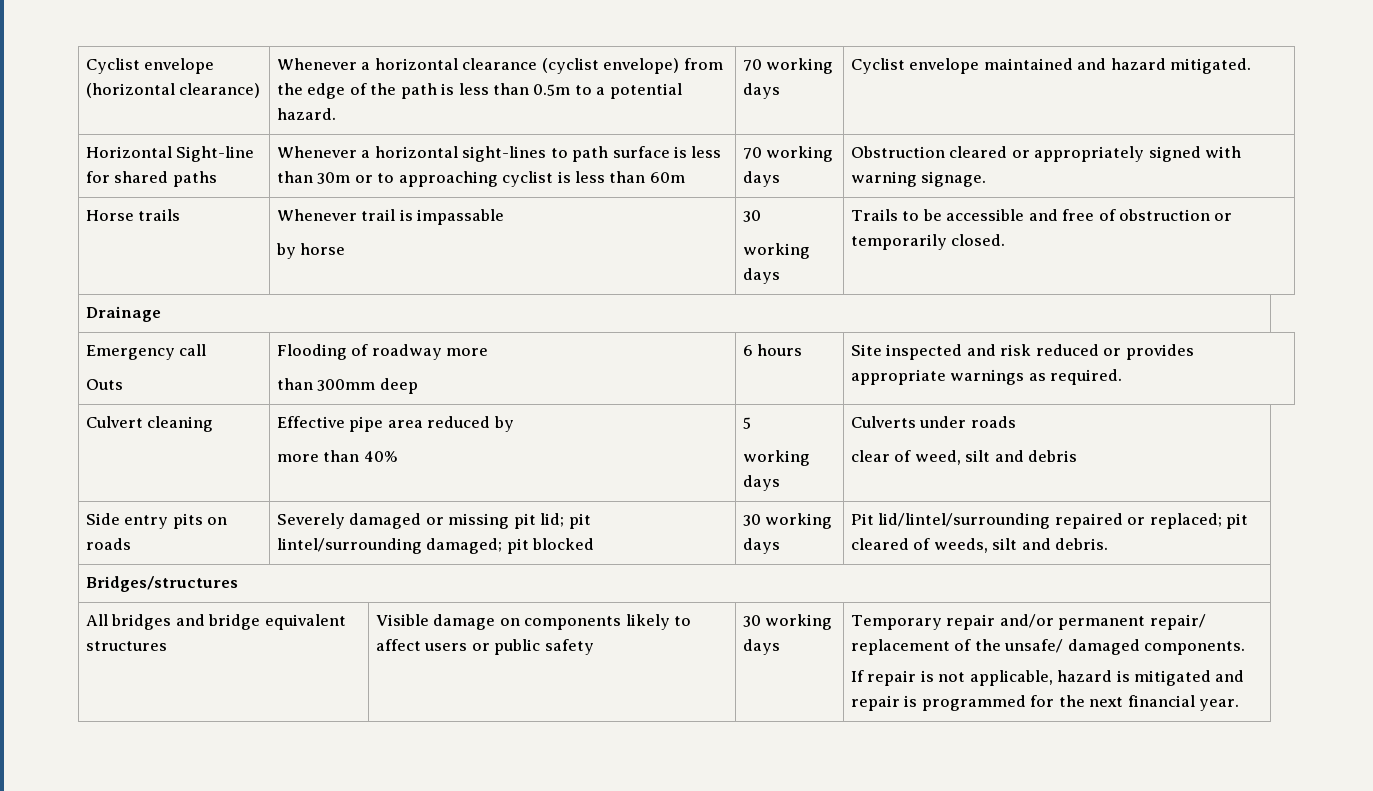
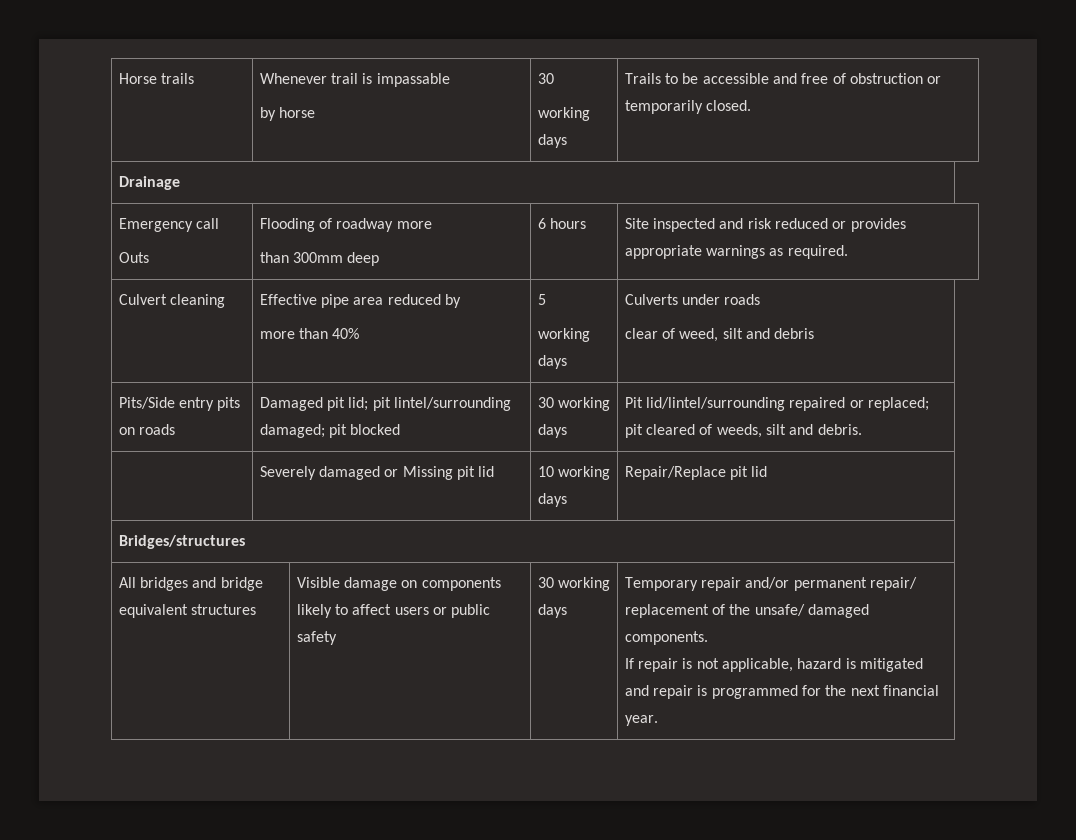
- Cyclist envelope (horizontal clearance) | Whenever a horizontal clearance (cyclist envelope) from the edge of the path is less than 0.5m to a potential hazard. | 70 working days | Cyclist envelope maintained and hazard mitigated.
- Horizontal Sight-line for shared paths | Whenever a horizontal sight-lines to path surface is less than 30m or to approaching cyclist is less than 60m | 70 working days | Obstruction cleared or appropriately signed with warning signage.
- Side entry pits on roads | Severely damaged or missing pit lid; pit lintel/surrounding damaged; pit blocked | 30 working days | Pit lid/lintel/surrounding repaired or replaced; pit cleared of weeds, silt and debris.
+ Pits/Side entry pits on roads | Damaged pit lid; pit lintel/surrounding damaged; pit blocked | 30 working days | Pit lid/lintel/surrounding repaired or replaced; pit cleared of weeds, silt and debris.
+ | Severely damaged or Missing pit lid | 10 working days | Repair/Replace pit lid

